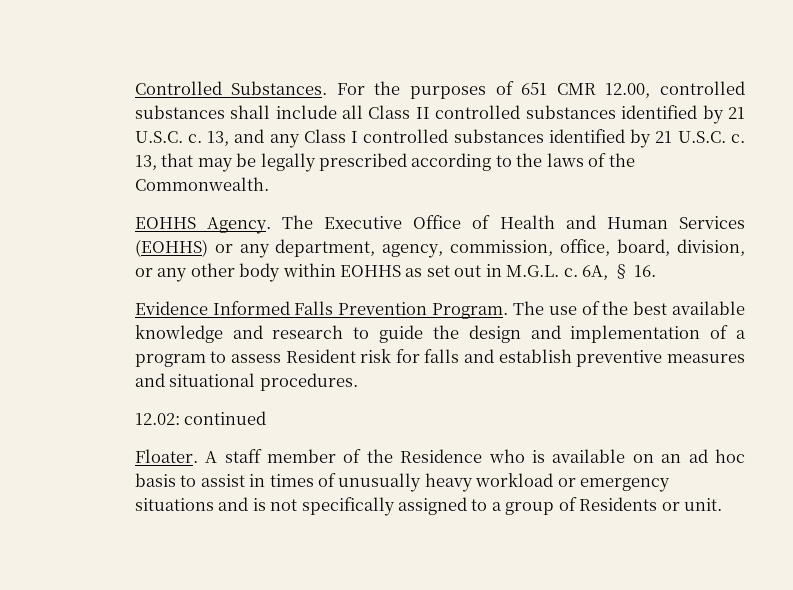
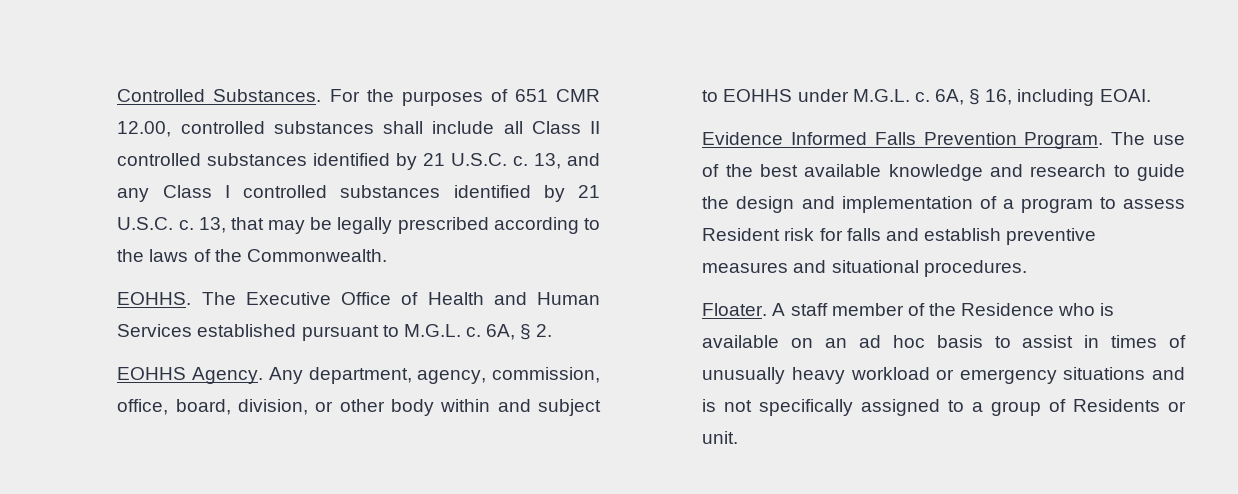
- EOHHS Agency.
+ EOHHS.
- The Executive Office of Health and Human Services (EOHHS) or any department, agency, commission, office, board, division, or any other body within EOHHS as set out in M.G.L. c. 6A, § 16.
+ The Executive Office of Health and Human Services established pursuant to M.G.L. c. 6A, § 2.
+ EOHHS Agency. Any department, agency, commission, office, board, division, or other body within and subject to EOHHS under M.G.L. c. 6A, § 16, including EOAI.
- 12.02: continued

